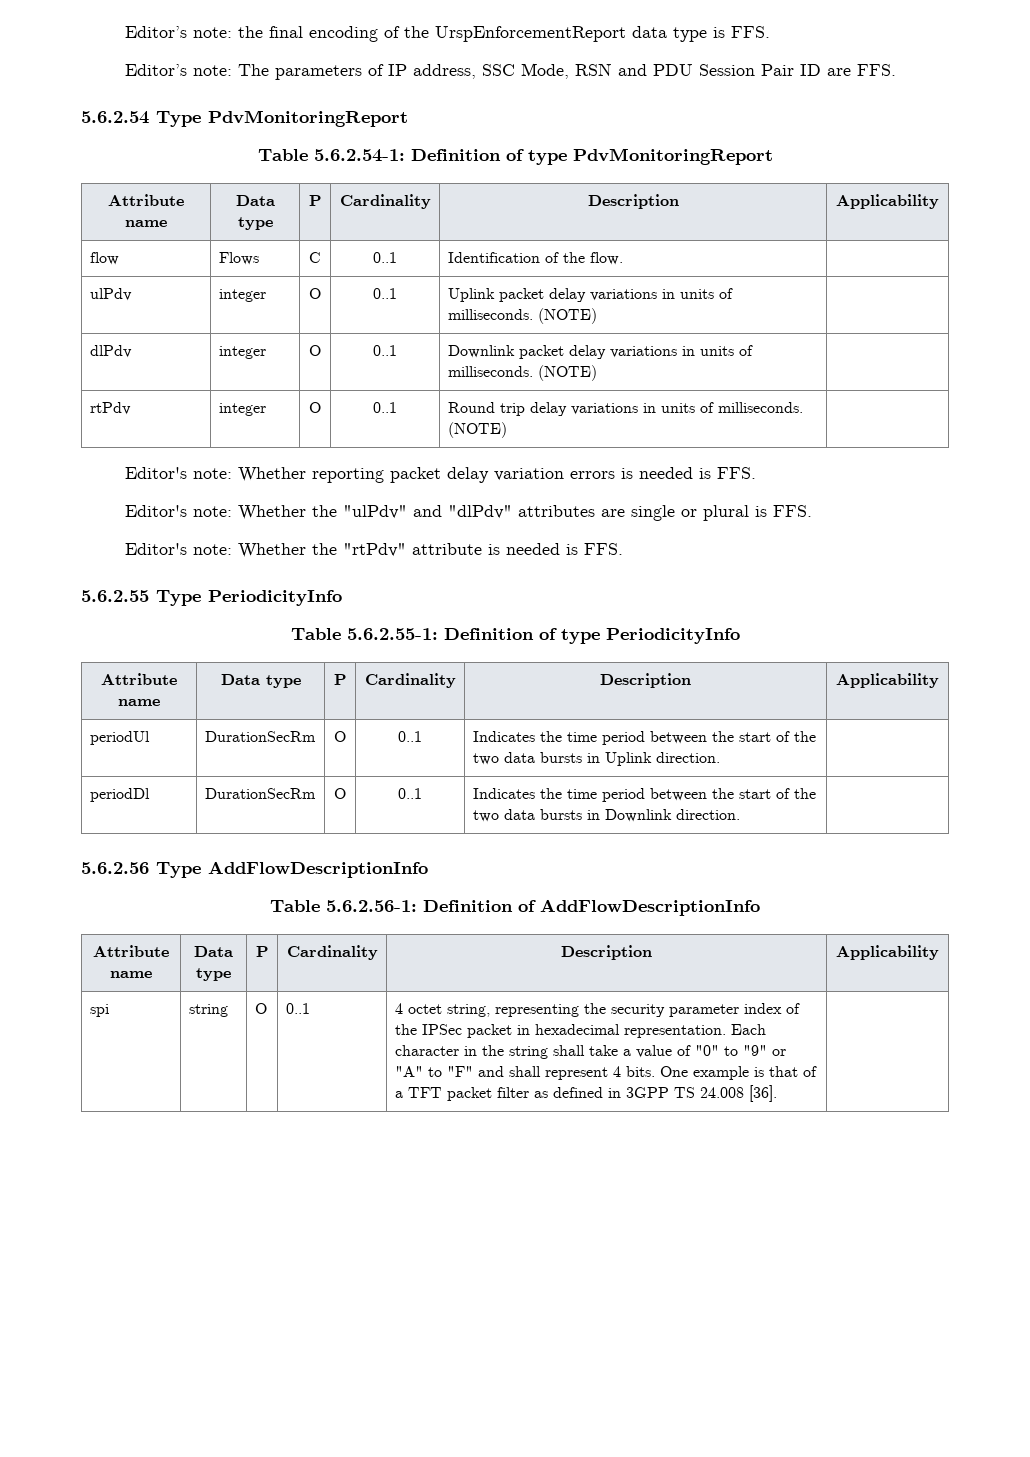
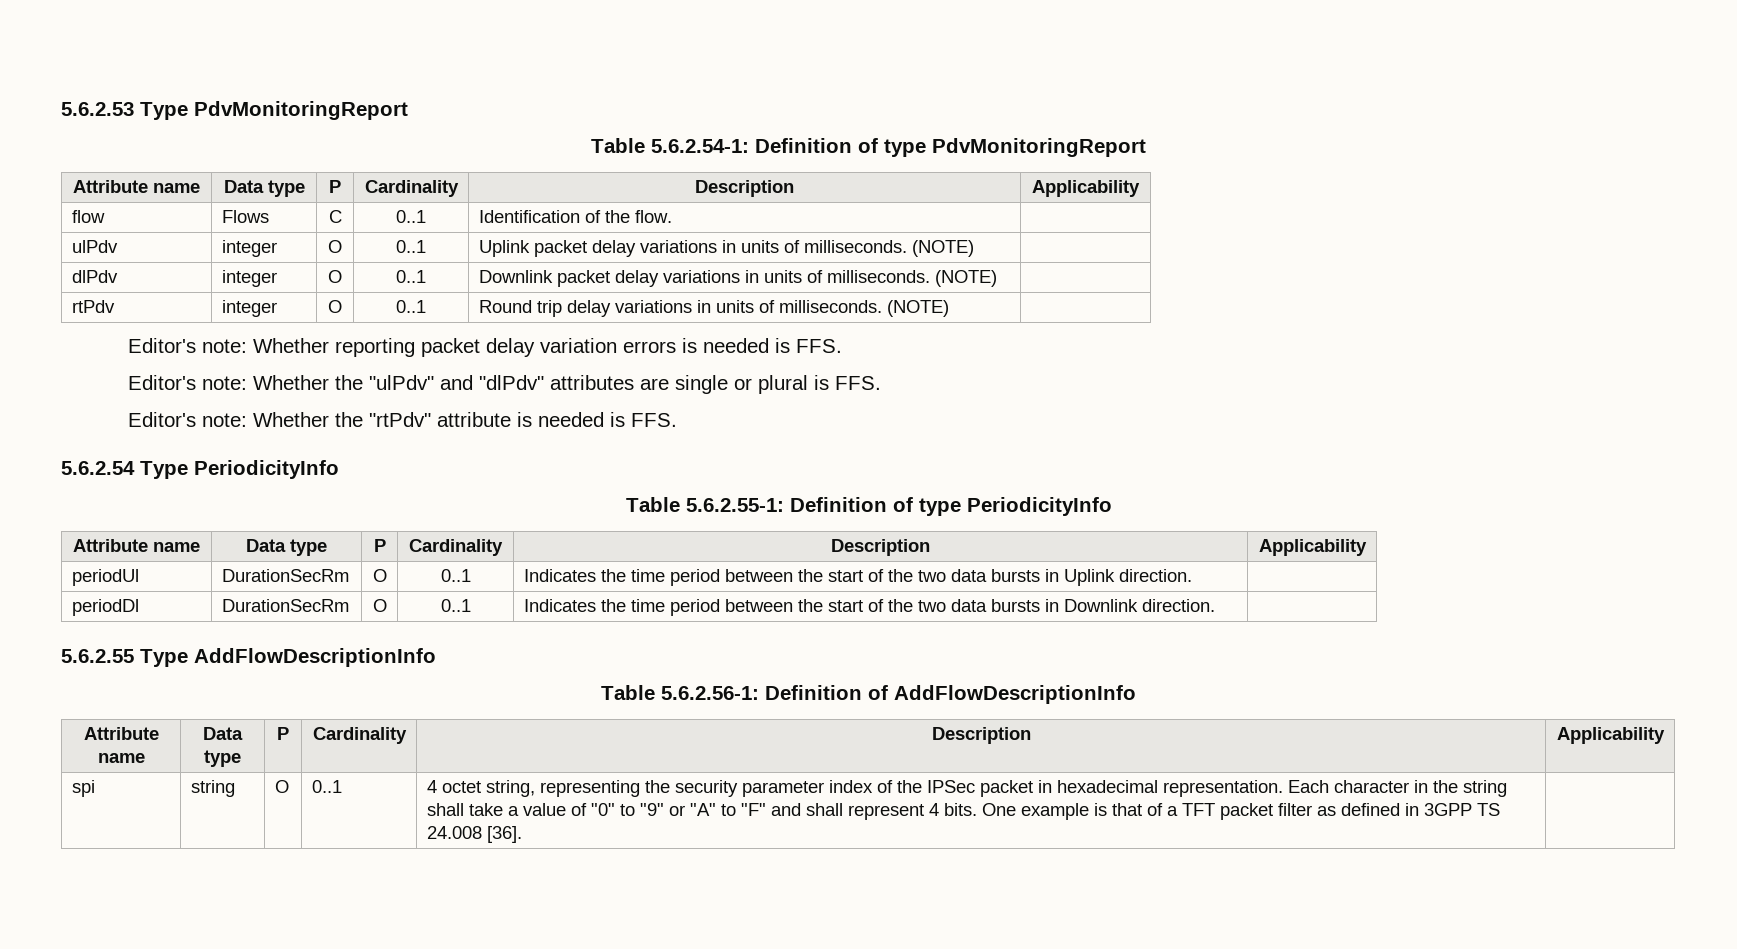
- Editor’s note: the final encoding of the UrspEnforcementReport data type is FFS.
- Editor’s note: The parameters of IP address, SSC Mode, RSN and PDU Session Pair ID are FFS.
- 5.6.2.54 Type PdvMonitoringReport
+ 5.6.2.53 Type PdvMonitoringReport
- 5.6.2.55 Type PeriodicityInfo
+ 5.6.2.54 Type PeriodicityInfo
- 5.6.2.56 Type AddFlowDescriptionInfo
+ 5.6.2.55 Type AddFlowDescriptionInfo

